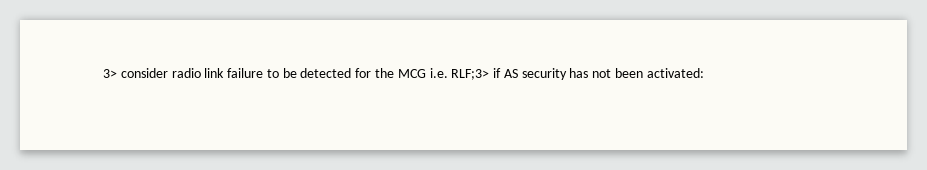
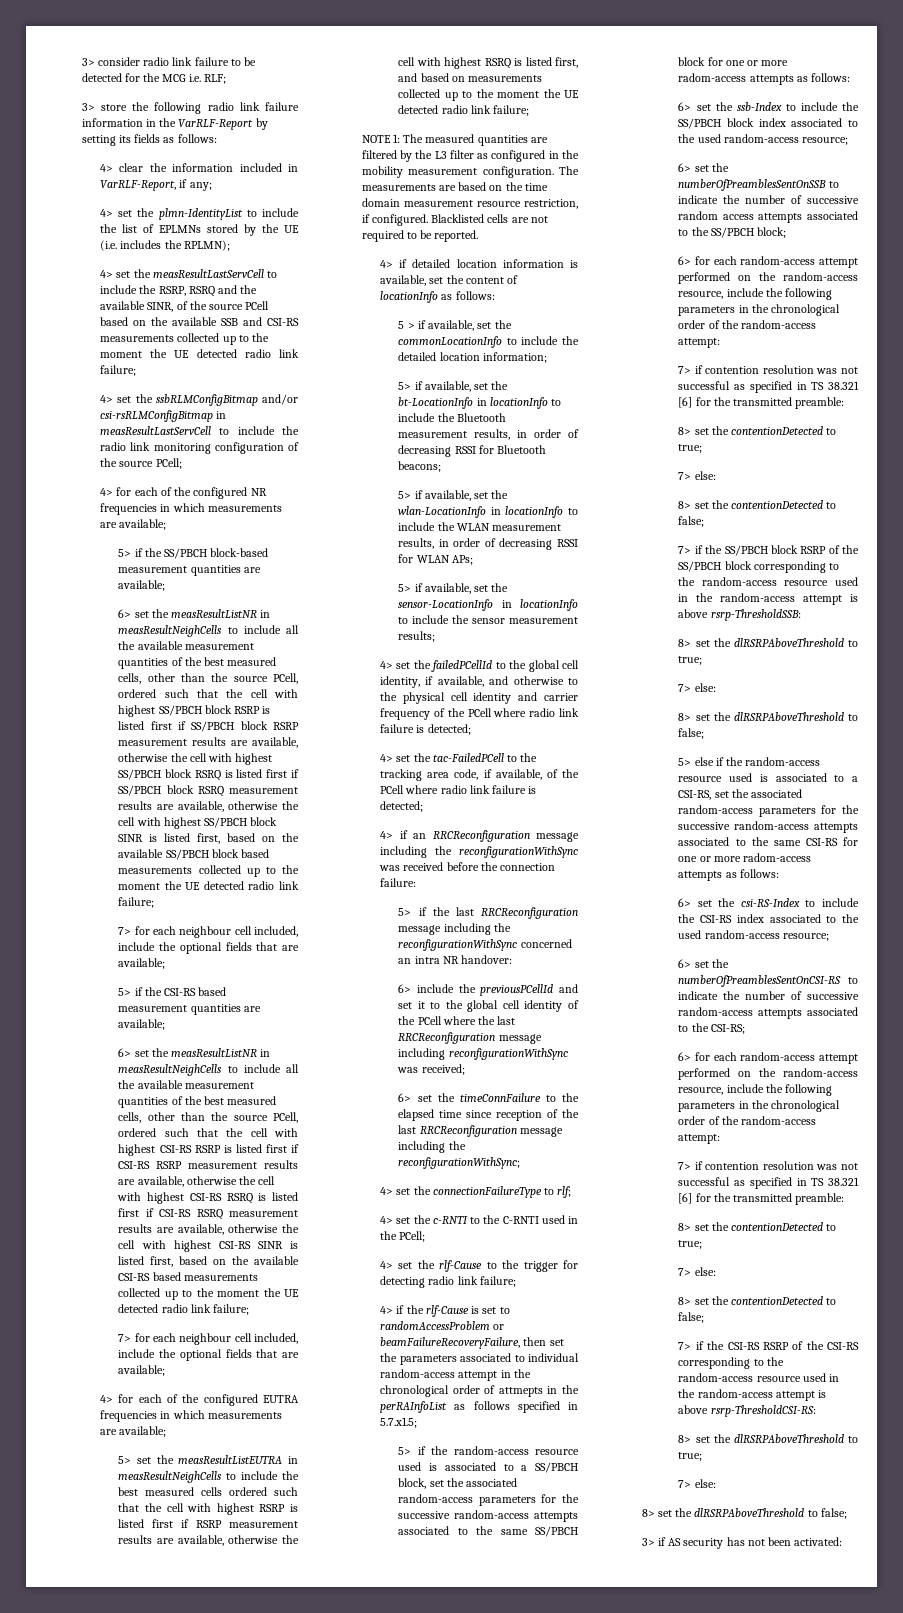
- 3> consider radio link failure to be detected for the MCG i.e. RLF;3> if AS security has not been activated:
+ 3> consider radio link failure to be detected for the MCG i.e. RLF;
+ 3> store the following radio link failure information in the VarRLF-Report by setting its fields as follows:
+ 4> clear the information included in VarRLF-Report, if any;
+ 4> set the plmn-IdentityList to include the list of EPLMNs stored by the UE (i.e. includes the RPLMN);
+ 4> set the measResultLastServCell to include the RSRP, RSRQ and the available SINR, of the source PCell based on the available SSB and CSI-RS measurements collected up to the moment the UE detected radio link failure;
+ 4> set the ssbRLMConfigBitmap and/or csi-rsRLMConfigBitmap in measResultLastServCell to include the radio link monitoring configuration of the source PCell;
+ 4> for each of the configured NR frequencies in which measurements are available;
+ 5> if the SS/PBCH block-based measurement quantities are available;
+ 6> set the measResultListNR in measResultNeighCells to include all the available measurement quantities of the best measured cells, other than the source PCell, ordered such that the cell with highest SS/PBCH block RSRP is listed first if SS/PBCH block RSRP measurement results are available, otherwise the cell with highest SS/PBCH block RSRQ is listed first if SS/PBCH block RSRQ measurement results are available, otherwise the cell with highest SS/PBCH block SINR is listed first, based on the available SS/PBCH block based measurements collected up to the moment the UE detected radio link failure;
+ 7> for each neighbour cell included, include the optional fields that are available;
+ 5> if the CSI-RS based measurement quantities are available;
+ 6> set the measResultListNR in measResultNeighCells to include all the available measurement quantities of the best measured cells, other than the source PCell, ordered such that the cell with highest CSI-RS RSRP is listed first if CSI-RS RSRP measurement results are available, otherwise the cell with highest CSI-RS RSRQ is listed first if CSI-RS RSRQ measurement results are available, otherwise the cell with highest CSI-RS SINR is listed first, based on the available CSI-RS based measurements collected up to the moment the UE detected radio link failure;
+ 7> for each neighbour cell included, include the optional fields that are available;
+ 4> for each of the configured EUTRA frequencies in which measurements are available;
+ 5> set the measResultListEUTRA in measResultNeighCells to include the best measured cells ordered such that the cell with highest RSRP is listed first if RSRP measurement results are available, otherwise the cell with highest RSRQ is listed first, and based on measurements collected up to the moment the UE detected radio link failure;
+ NOTE 1: The measured quantities are filtered by the L3 filter as configured in the mobility measurement configuration. The measurements are based on the time domain measurement resource restriction, if configured. Blacklisted cells are not required to be reported.
+ 4> if detailed location information is available, set the content of locationInfo as follows:
+ 5 > if available, set the commonLocationInfo to include the detailed location information;
+ 5> if available, set the bt-LocationInfo in locationInfo to include the Bluetooth measurement results, in order of decreasing RSSI for Bluetooth beacons;
+ 5> if available, set the wlan-LocationInfo in locationInfo to include the WLAN measurement results, in order of decreasing RSSI for WLAN APs;
+ 5> if available, set the sensor-LocationInfo in locationInfo to include the sensor measurement results;
+ 4> set the failedPCellId to the global cell identity, if available, and otherwise to the physical cell identity and carrier frequency of the PCell where radio link failure is detected;
+ 4> set the tac-FailedPCell to the tracking area code, if available, of the PCell where radio link failure is detected;
+ 4> if an RRCReconfiguration message including the reconfigurationWithSync was received before the connection failure:
+ 5> if the last RRCReconfiguration message including the reconfigurationWithSync concerned an intra NR handover:
+ 6> include the previousPCellId and set it to the global cell identity of the PCell where the last RRCReconfiguration message including reconfigurationWithSync was received;
+ 6> set the timeConnFailure to the elapsed time since reception of the last RRCReconfiguration message including the reconfigurationWithSync;
+ 4> set the connectionFailureType to rlf;
+ 4> set the c-RNTI to the C-RNTI used in the PCell;
+ 4> set the rlf-Cause to the trigger for detecting radio link failure;
+ 4> if the rlf-Cause is set to randomAccessProblem or beamFailureRecoveryFailure, then set the parameters associated to individual random-access attempt in the chronological order of attmepts in the perRAInfoList as follows specified in 5.7.x1.5;
+ 5> if the random-access resource used is associated to a SS/PBCH block, set the associated random-access parameters for the successive random-access attempts associated to the same SS/PBCH block for one or more radom-access attempts as follows:
+ 6> set the ssb-Index to include the SS/PBCH block index associated to the used random-access resource;
+ 6> set the numberOfPreamblesSentOnSSB to indicate the number of successive random access attempts associated to the SS/PBCH block;
+ 6> for each random-access attempt performed on the random-access resource, include the following parameters in the chronological order of the random-access attempt:
+ 7> if contention resolution was not successful as specified in TS 38.321 [6] for the transmitted preamble:
+ 8> set the contentionDetected to true;
+ 7> else:
+ 8> set the contentionDetected to false;
+ 7> if the SS/PBCH block RSRP of the SS/PBCH block corresponding to the random-access resource used in the random-access attempt is above rsrp-ThresholdSSB:
+ 8> set the dlRSRPAboveThreshold to true;
+ 7> else:
+ 8> set the dlRSRPAboveThreshold to false;
+ 5> else if the random-access resource used is associated to a CSI-RS, set the associated random-access parameters for the successive random-access attempts associated to the same CSI-RS for one or more radom-access attempts as follows:
+ 6> set the csi-RS-Index to include the CSI-RS index associated to the used random-access resource;
+ 6> set the numberOfPreamblesSentOnCSI-RS to indicate the number of successive random-access attempts associated to the CSI-RS;
+ 6> for each random-access attempt performed on the random-access resource, include the following parameters in the chronological order of the random-access attempt:
+ 7> if contention resolution was not successful as specified in TS 38.321 [6] for the transmitted preamble:
+ 8> set the contentionDetected to true;
+ 7> else:
+ 8> set the contentionDetected to false;
+ 7> if the CSI-RS RSRP of the CSI-RS corresponding to the random-access resource used in the random-access attempt is above rsrp-ThresholdCSI-RS:
+ 8> set the dlRSRPAboveThreshold to true;
+ 7> else:
+ 8> set the dlRSRPAboveThreshold to false;
+ 3> if AS security has not been activated:

